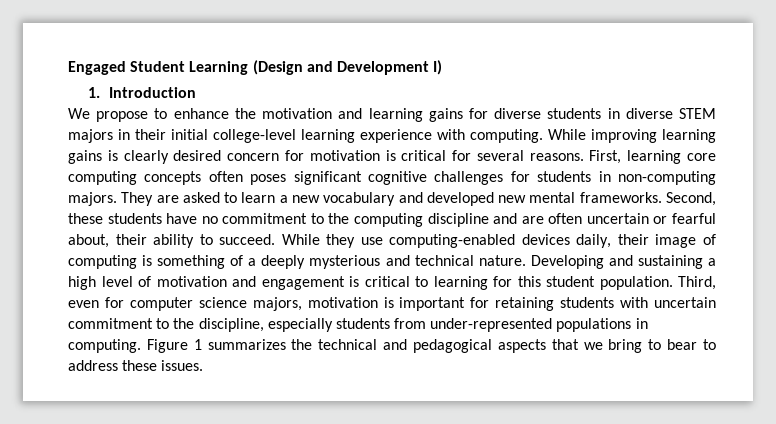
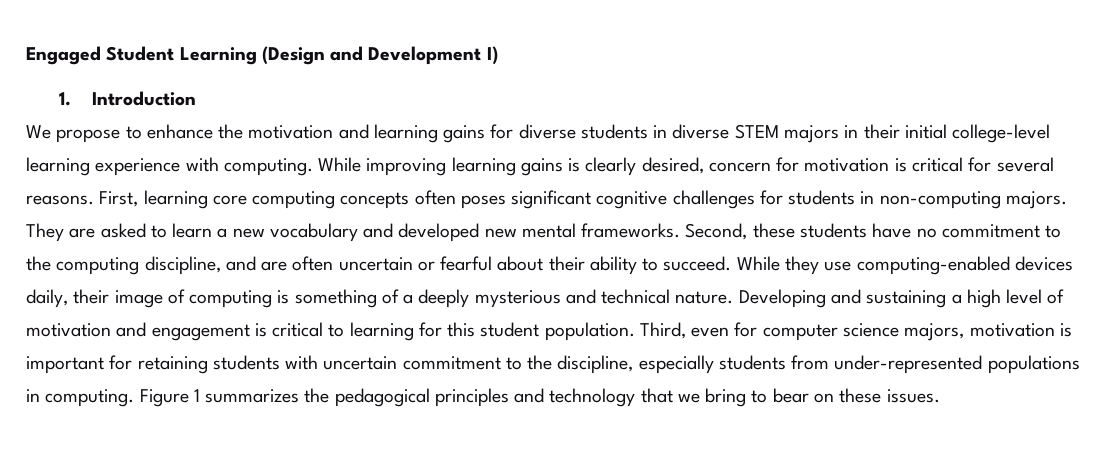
- While improving learning gains is clearly desired concern for motivation is critical for several reasons.
+ While improving learning gains is clearly desired, concern for motivation is critical for several reasons.
- Second, these students have no commitment to the computing discipline and are often uncertain or fearful about, their ability to succeed.
+ Second, these students have no commitment to the computing discipline, and are often uncertain or fearful about their ability to succeed.
- Figure 1 summarizes the technical and pedagogical aspects that we bring to bear to address these issues.
+ Figure 1 summarizes the pedagogical principles and technology that we bring to bear on these issues.

